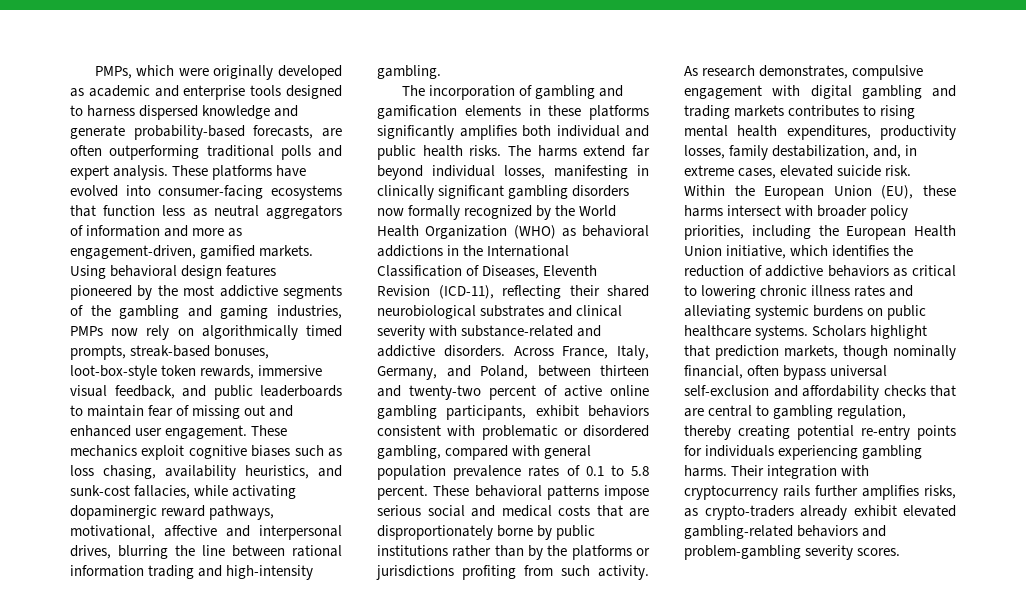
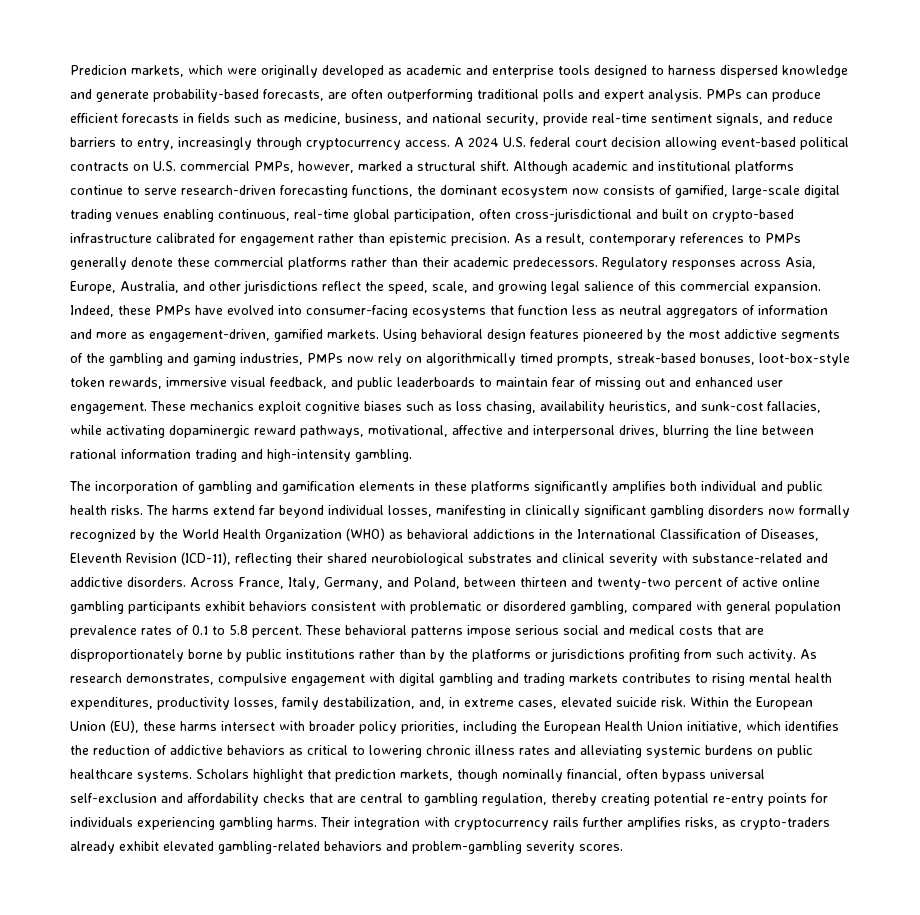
- PMPs, which were originally developed as academic and enterprise tools designed to harness dispersed knowledge and generate probability-based forecasts, are often outperforming traditional polls and expert analysis.
+ Predicion markets, which were originally developed as academic and enterprise tools designed to harness dispersed knowledge and generate probability-based forecasts, are often outperforming traditional polls and expert analysis.
- These platforms have evolved into consumer-facing ecosystems that function less as neutral aggregators of information and more as engagement-driven, gamified markets.
+ PMPs can produce efficient forecasts in fields such as medicine, business, and national security, provide real-time sentiment signals, and reduce barriers to entry, increasingly through cryptocurrency access. A 2024 U.S. federal court decision allowing event-based political contracts on U.S. commercial PMPs, however, marked a structural shift. Although academic and institutional platforms continue to serve research-driven forecasting functions, the dominant ecosystem now consists of gamified, large-scale digital trading venues enabling continuous, real-time global participation, often cross-jurisdictional and built on crypto-based infrastructure calibrated for engagement rather than epistemic precision. As a result, contemporary references to PMPs generally denote these commercial platforms rather than their academic predecessors. Regulatory responses across Asia, Europe, Australia, and other jurisdictions reflect the speed, scale, and growing legal salience of this commercial expansion. Indeed, these PMPs have evolved into consumer-facing ecosystems that function less as neutral aggregators of information and more as engagement-driven, gamified markets.
- Across France, Italy, Germany, and Poland, between thirteen and twenty-two percent of active online gambling participants, exhibit behaviors consistent with problematic or disordered gambling, compared with general population prevalence rates of 0.1 to 5.8 percent.
+ Across France, Italy, Germany, and Poland, between thirteen and twenty-two percent of active online gambling participants exhibit behaviors consistent with problematic or disordered gambling, compared with general population prevalence rates of 0.1 to 5.8 percent.

